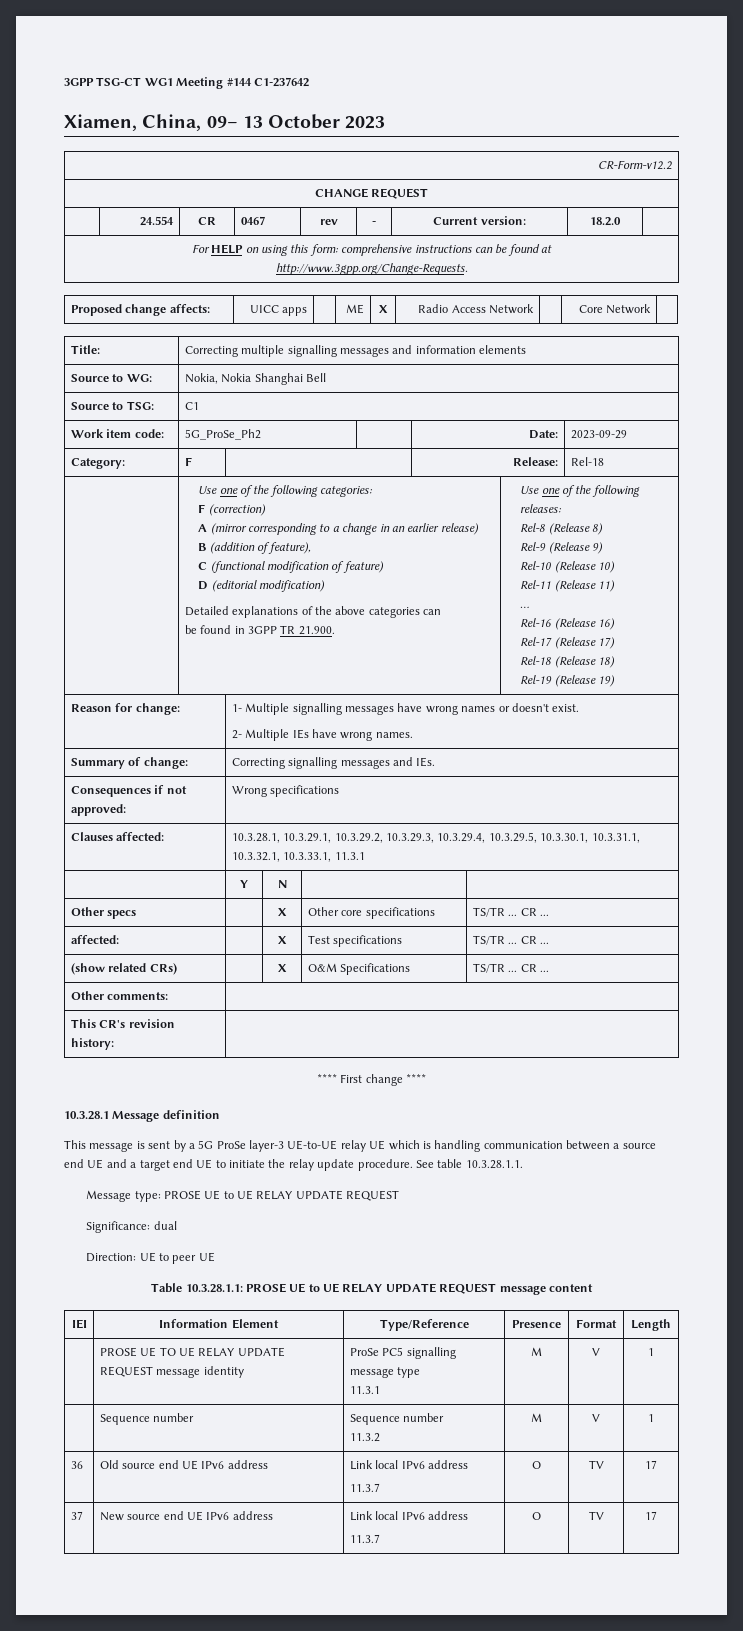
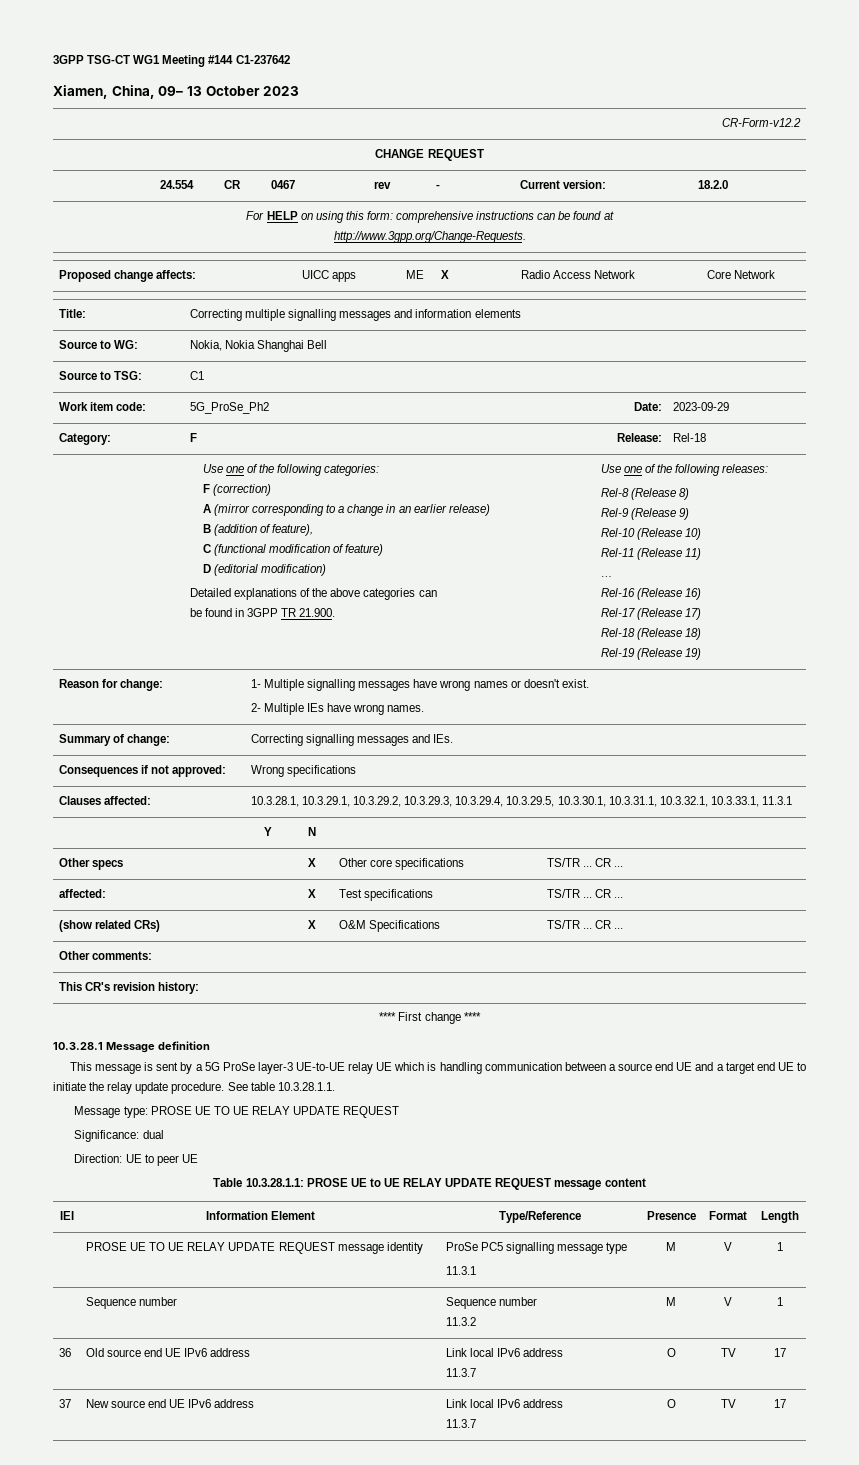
- Message type: PROSE UE to UE RELAY UPDATE REQUEST
+ Message type: PROSE UE TO UE RELAY UPDATE REQUEST

